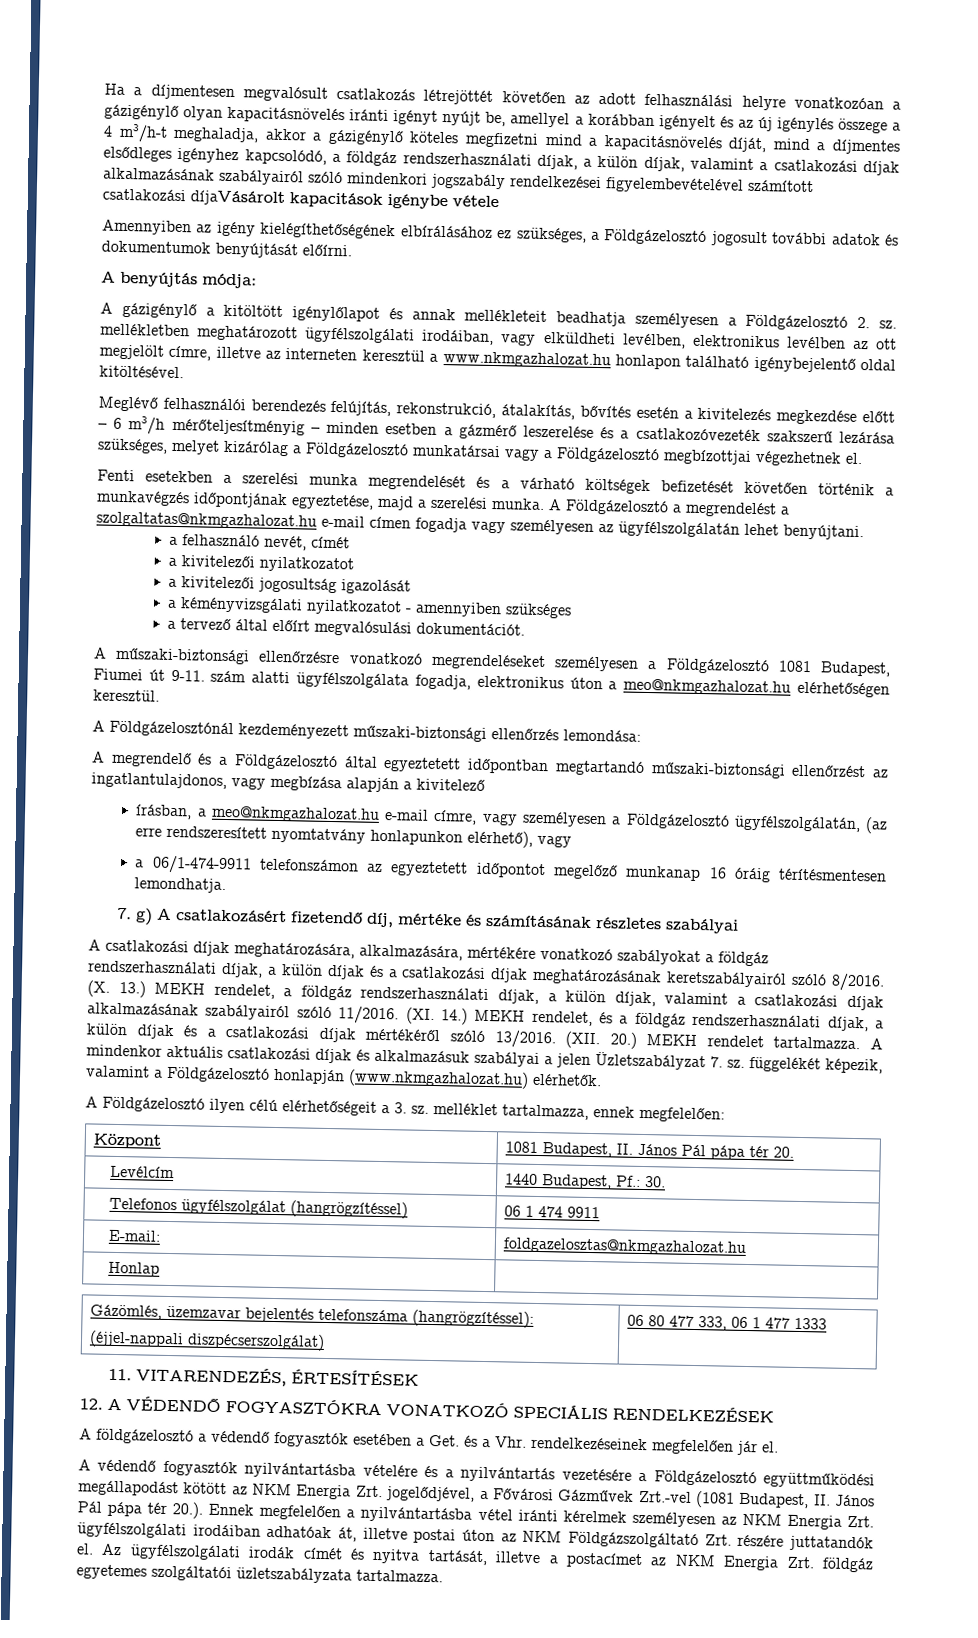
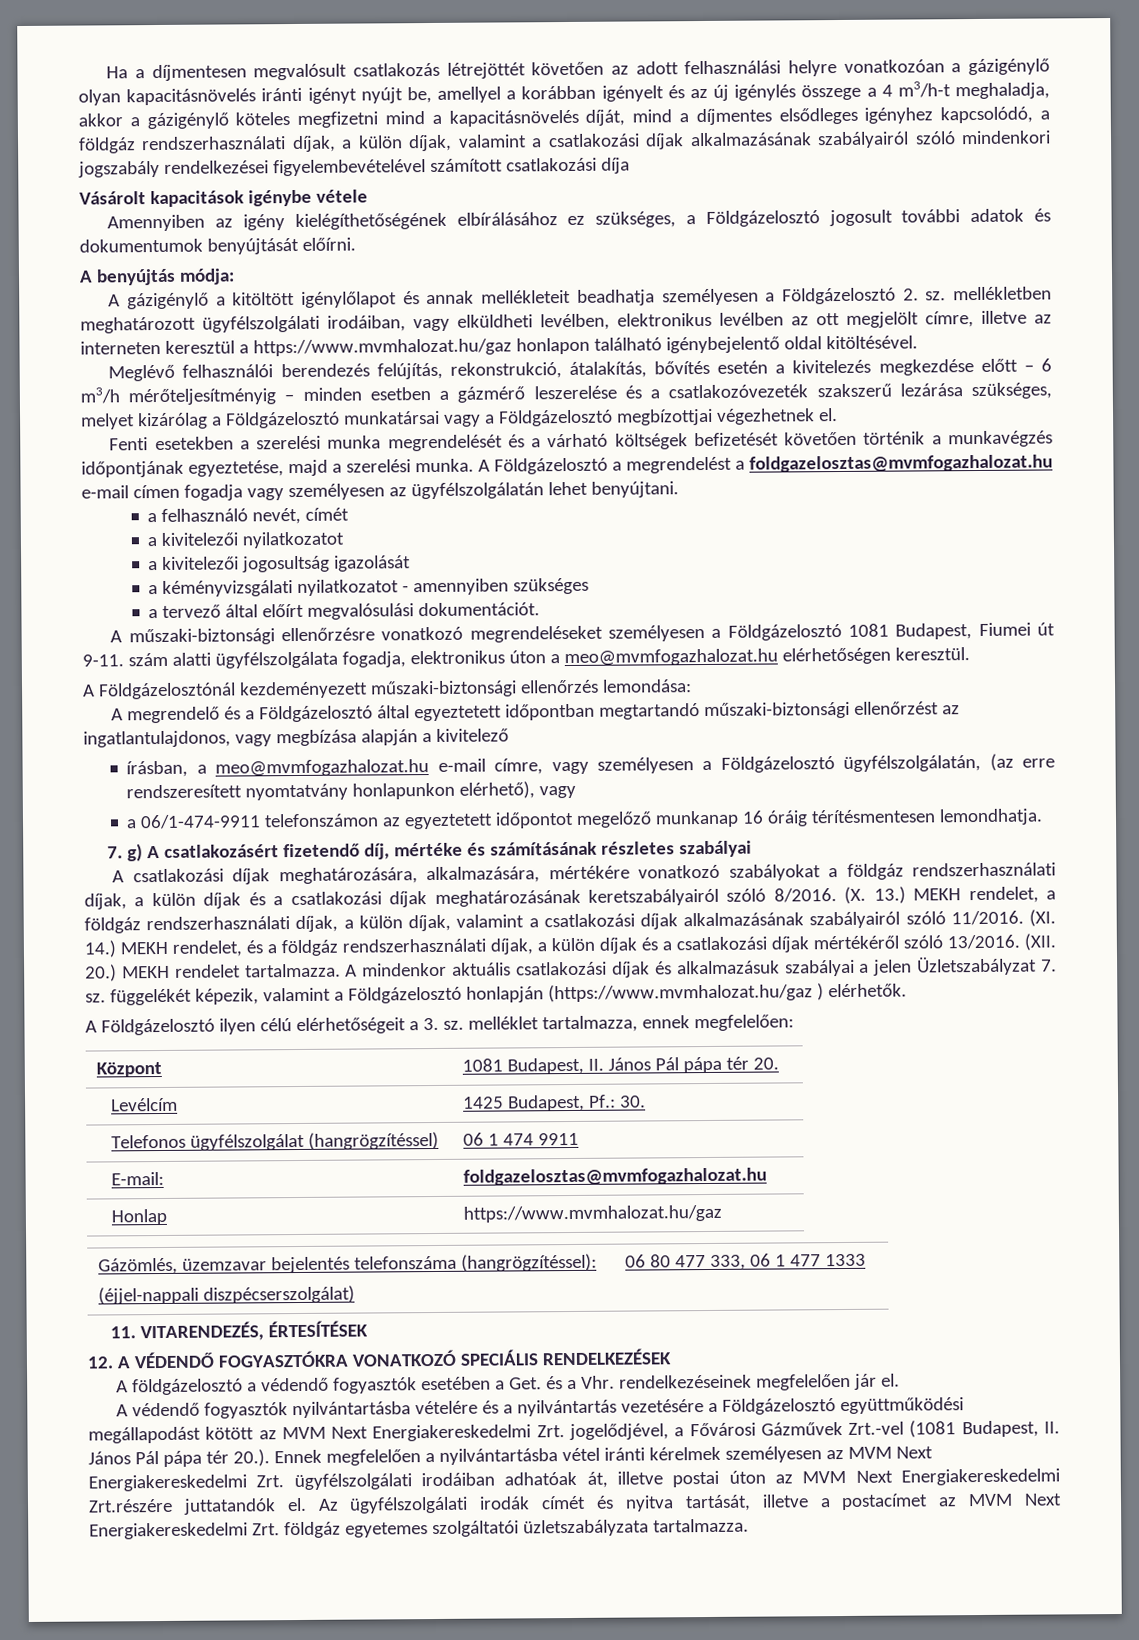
- Ha a díjmentesen megvalósult csatlakozás létrejöttét követően az adott felhasználási helyre vonatkozóan a gázigénylő olyan kapacitásnövelés iránti igényt nyújt be, amellyel a korábban igényelt és az új igénylés összege a 4 m3/h-t meghaladja, akkor a gázigénylő köteles megfizetni mind a kapacitásnövelés díját, mind a díjmentes elsődleges igényhez kapcsolódó, a földgáz rendszerhasználati díjak, a külön díjak, valamint a csatlakozási díjak alkalmazásának szabályairól szóló mindenkori jogszabály rendelkezései figyelembevételével számított csatlakozási díjaVásárolt kapacitások igénybe vétele
+ Ha a díjmentesen megvalósult csatlakozás létrejöttét követően az adott felhasználási helyre vonatkozóan a gázigénylő olyan kapacitásnövelés iránti igényt nyújt be, amellyel a korábban igényelt és az új igénylés összege a 4 m3/h-t meghaladja, akkor a gázigénylő köteles megfizetni mind a kapacitásnövelés díját, mind a díjmentes elsődleges igényhez kapcsolódó, a földgáz rendszerhasználati díjak, a külön díjak, valamint a csatlakozási díjak alkalmazásának szabályairól szóló mindenkori jogszabály rendelkezései figyelembevételével számított csatlakozási díja
+ Vásárolt kapacitások igénybe vétele
- A gázigénylő a kitöltött igénylőlapot és annak mellékleteit beadhatja személyesen a Földgázelosztó 2. sz. mellékletben meghatározott ügyfélszolgálati irodáiban, vagy elküldheti levélben, elektronikus levélben az ott megjelölt címre, illetve az interneten keresztül a www.nkmgazhalozat.hu honlapon található igénybejelentő oldal kitöltésével.
+ A gázigénylő a kitöltött igénylőlapot és annak mellékleteit beadhatja személyesen a Földgázelosztó 2. sz. mellékletben meghatározott ügyfélszolgálati irodáiban, vagy elküldheti levélben, elektronikus levélben az ott megjelölt címre, illetve az interneten keresztül a https://www.mvmhalozat.hu/gaz honlapon található igénybejelentő oldal kitöltésével.
- A Földgázelosztó a megrendelést a szolgaltatas@nkmgazhalozat.hu e-mail címen fogadja vagy személyesen az ügyfélszolgálatán lehet benyújtani.
+ A Földgázelosztó a megrendelést a foldgazelosztas@mvmfogazhalozat.hu e-mail címen fogadja vagy személyesen az ügyfélszolgálatán lehet benyújtani.
- A műszaki-biztonsági ellenőrzésre vonatkozó megrendeléseket személyesen a Földgázelosztó 1081 Budapest, Fiumei út 9-11. szám alatti ügyfélszolgálata fogadja, elektronikus úton a meo@nkmgazhalozat.hu elérhetőségen keresztül.
+ A műszaki-biztonsági ellenőrzésre vonatkozó megrendeléseket személyesen a Földgázelosztó 1081 Budapest, Fiumei út 9-11. szám alatti ügyfélszolgálata fogadja, elektronikus úton a meo@mvmfogazhalozat.hu elérhetőségen keresztül.
- írásban, a meo@nkmgazhalozat.hu e-mail címre, vagy személyesen a Földgázelosztó ügyfélszolgálatán, (az erre rendszeresített nyomtatvány honlapunkon elérhető), vagy
+ írásban, a meo@mvmfogazhalozat.hu e-mail címre, vagy személyesen a Földgázelosztó ügyfélszolgálatán, (az erre rendszeresített nyomtatvány honlapunkon elérhető), vagy
- A mindenkor aktuális csatlakozási díjak és alkalmazásuk szabályai a jelen Üzletszabályzat 7. sz. függelékét képezik, valamint a Földgázelosztó honlapján (www.nkmgazhalozat.hu) elérhetők.
+ A mindenkor aktuális csatlakozási díjak és alkalmazásuk szabályai a jelen Üzletszabályzat 7. sz. függelékét képezik, valamint a Földgázelosztó honlapján (https://www.mvmhalozat.hu/gaz ) elérhetők.
- Levélcím | 1440 Budapest, Pf.: 30.
+ Levélcím | 1425 Budapest, Pf.: 30.
- E-mail: | foldgazelosztas@nkmgazhalozat.hu
+ E-mail: | foldgazelosztas@mvmfogazhalozat.hu
- Honlap |
+ Honlap | https://www.mvmhalozat.hu/gaz
- A védendő fogyasztók nyilvántartásba vételére és a nyilvántartás vezetésére a Földgázelosztó együttműködési megállapodást kötött az NKM Energia Zrt. jogelődjével, a Fővárosi Gázművek Zrt.-vel (1081 Budapest, II. János Pál pápa tér 20.). Ennek megfelelően a nyilvántartásba vétel iránti kérelmek személyesen az NKM Energia Zrt. ügyfélszolgálati irodáiban adhatóak át, illetve postai úton az NKM Földgázszolgáltató Zrt. részére juttatandók el.
+ A védendő fogyasztók nyilvántartásba vételére és a nyilvántartás vezetésére a Földgázelosztó együttműködési megállapodást kötött az MVM Next Energiakereskedelmi Zrt. jogelődjével, a Fővárosi Gázművek Zrt.-vel (1081 Budapest, II. János Pál pápa tér 20.). Ennek megfelelően a nyilvántartásba vétel iránti kérelmek személyesen az MVM Next Energiakereskedelmi Zrt. ügyfélszolgálati irodáiban adhatóak át, illetve postai úton az MVM Next Energiakereskedelmi Zrt.részére juttatandók el.
- Az ügyfélszolgálati irodák címét és nyitva tartását, illetve a postacímet az NKM Energia Zrt. földgáz egyetemes szolgáltatói üzletszabályzata tartalmazza.
+ Az ügyfélszolgálati irodák címét és nyitva tartását, illetve a postacímet az MVM Next Energiakereskedelmi Zrt. földgáz egyetemes szolgáltatói üzletszabályzata tartalmazza.

